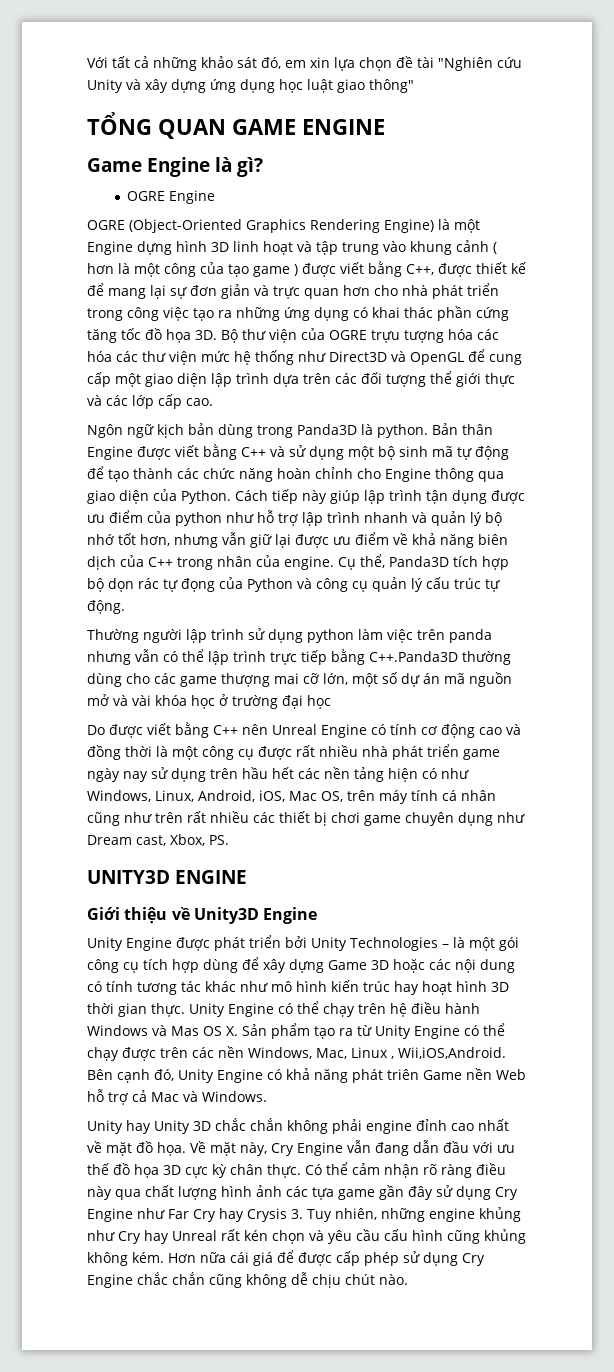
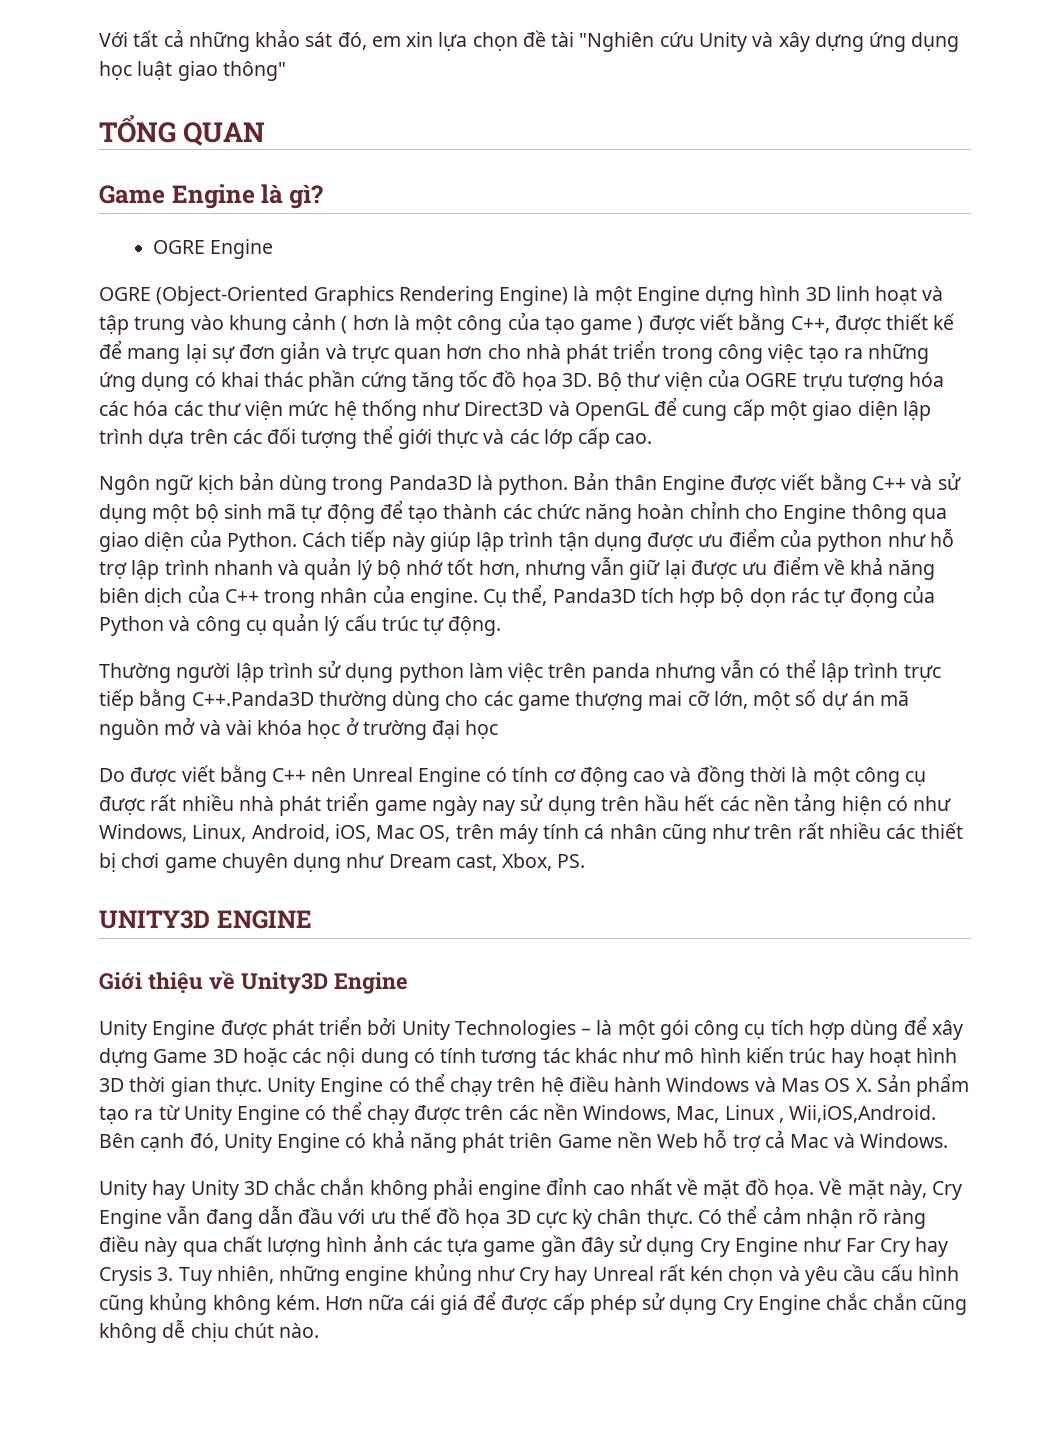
- TỔNG QUAN GAME ENGINE
+ TỔNG QUAN

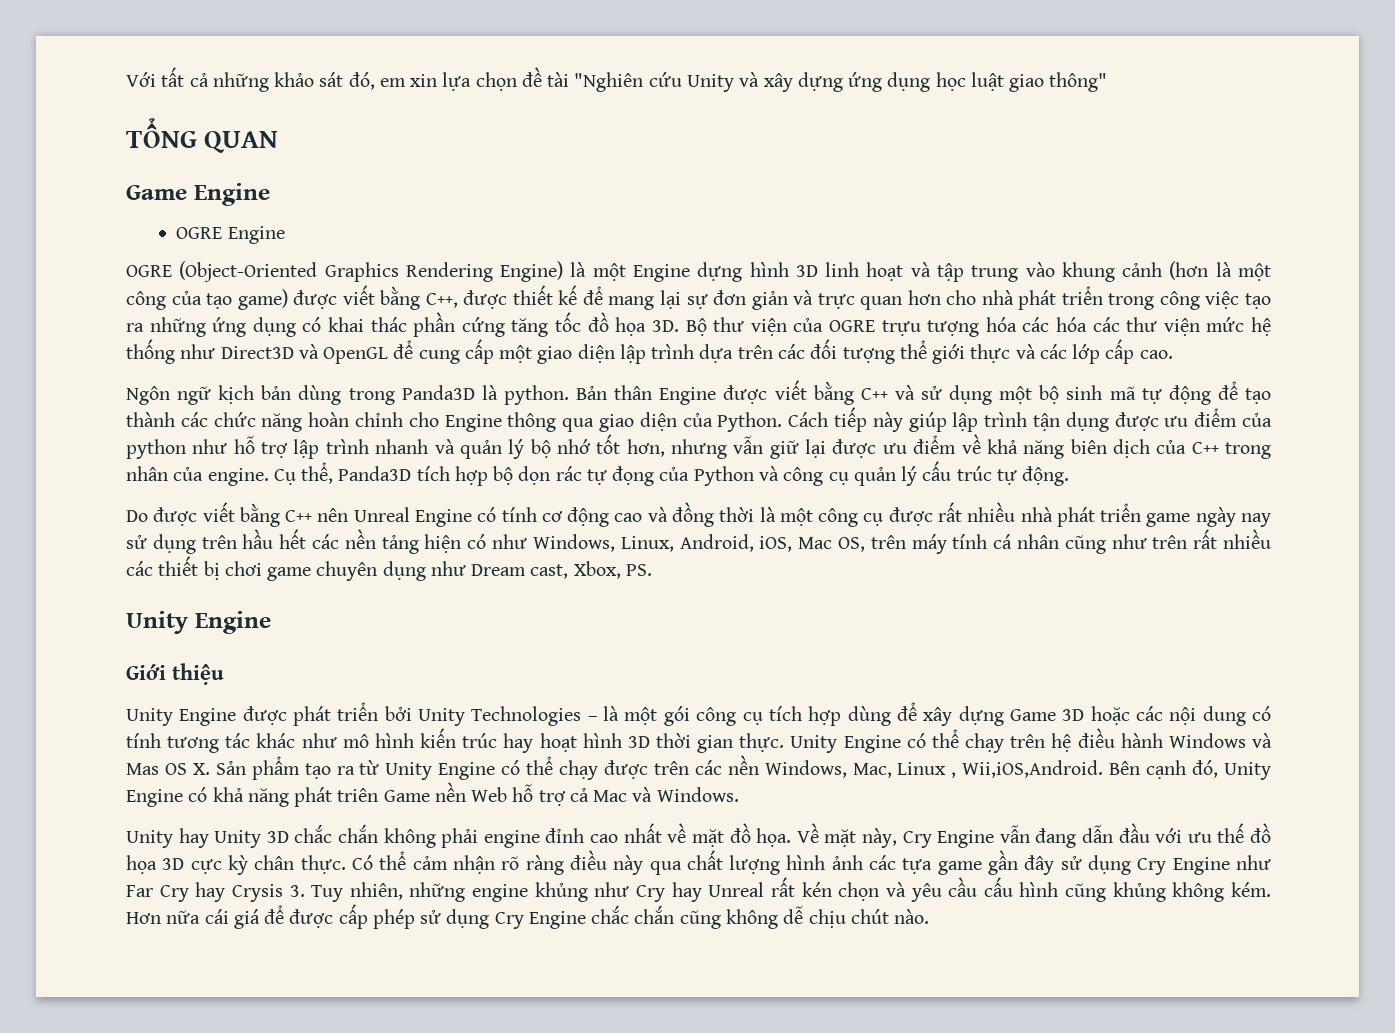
- Game Engine là gì?
+ Game Engine
- OGRE (Object-Oriented Graphics Rendering Engine) là một Engine dựng hình 3D linh hoạt và tập trung vào khung cảnh ( hơn là một công của tạo game ) được viết bằng C++, được thiết kế để mang lại sự đơn giản và trực quan hơn cho nhà phát triển trong công việc tạo ra những ứng dụng có khai thác phần cứng tăng tốc đồ họa 3D.
+ OGRE (Object-Oriented Graphics Rendering Engine) là một Engine dựng hình 3D linh hoạt và tập trung vào khung cảnh (hơn là một công của tạo game) được viết bằng C++, được thiết kế để mang lại sự đơn giản và trực quan hơn cho nhà phát triển trong công việc tạo ra những ứng dụng có khai thác phần cứng tăng tốc đồ họa 3D.
- Thường người lập trình sử dụng python làm việc trên panda nhưng vẫn có thể lập trình trực tiếp bằng C++.Panda3D thường dùng cho các game thượng mai cỡ lớn, một số dự án mã nguồn mở và vài khóa học ở trường đại học
  Do được viết bằng C++ nên Unreal Engine có tính cơ động cao và đồng thời là một công cụ được rất nhiều nhà phát triển game ngày nay sử dụng trên hầu hết các nền tảng hiện có như Windows, Linux, Android, iOS, Mac OS, trên máy tính cá nhân cũng như trên rất nhiều các thiết bị chơi game chuyên dụng như Dream cast, Xbox, PS.
- UNITY3D ENGINE
+ Unity Engine
- Giới thiệu về Unity3D Engine
+ Giới thiệu

